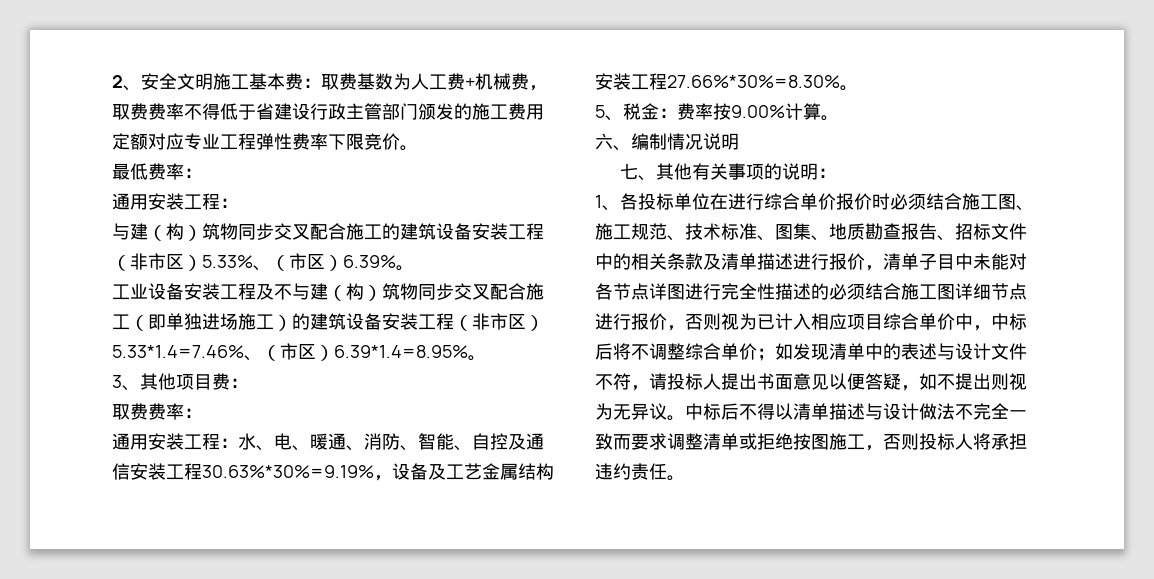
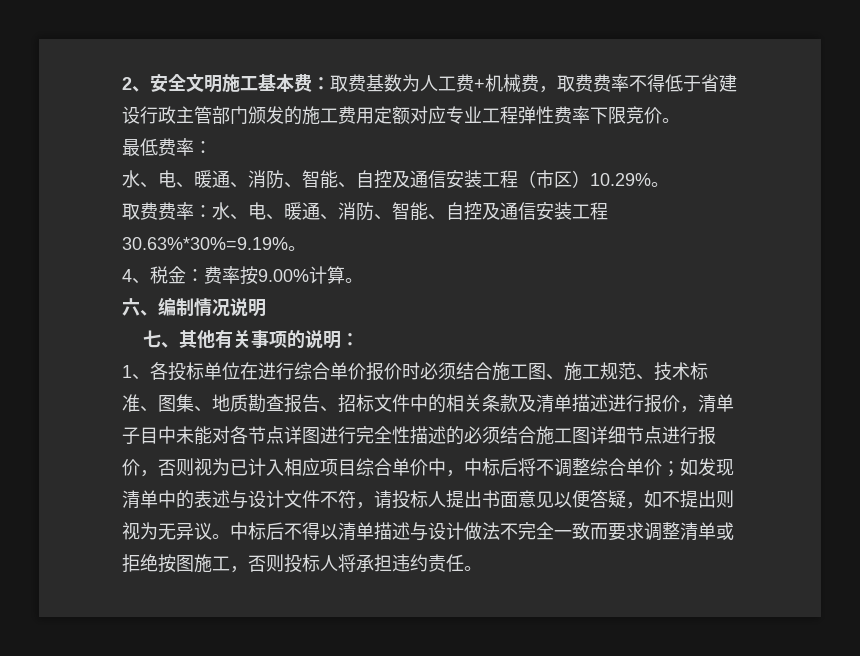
  最低费率：
- 通用安装工程：
- 与建（构）筑物同步交叉配合施工的建筑设备安装工程（非市区）5.33%、（市区）6.39%。
- 工业设备安装工程及不与建（构）筑物同步交叉配合施工（即单独进场施工）的建筑设备安装工程（非市区）5.33*1.4=7.46%、（市区）6.39*1.4=8.95%。
- 3、其他项目费：
+ 水、电、暖通、消防、智能、自控及通信安装工程（市区）10.29%。
- 取费费率：
- 通用安装工程：水、电、暖通、消防、智能、自控及通信安装工程30.63%*30%=9.19%，设备及工艺金属结构安装工程27.66%*30%=8.30%。
- 5、税金：费率按9.00%计算。
+ 取费费率：水、电、暖通、消防、智能、自控及通信安装工程30.63%*30%=9.19%。
+ 4、税金：费率按9.00%计算。

